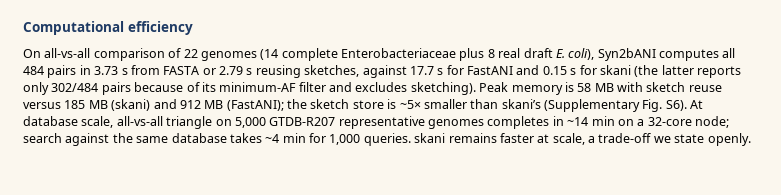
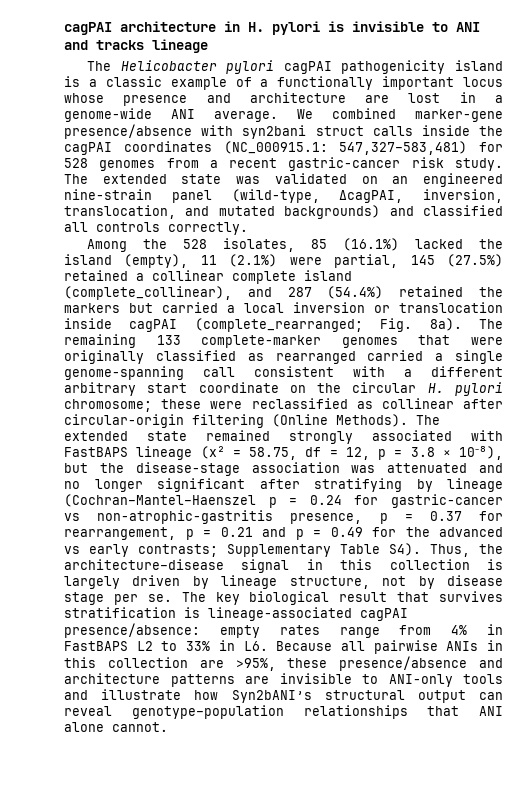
- Computational efficiency
- On all-vs-all comparison of 22 genomes (14 complete Enterobacteriaceae plus 8 real draft E. coli), Syn2bANI computes all 484 pairs in 3.73 s from FASTA or 2.79 s reusing sketches, against 17.7 s for FastANI and 0.15 s for skani (the latter reports only 302/484 pairs because of its minimum-AF filter and excludes sketching). Peak memory is 58 MB with sketch reuse versus 185 MB (skani) and 912 MB (FastANI); the sketch store is ~5× smaller than skani’s (Supplementary Fig. S6). At database scale, all-vs-all triangle on 5,000 GTDB-R207 representative genomes completes in ~14 min on a 32-core node; search against the same database takes ~4 min for 1,000 queries. skani remains faster at scale, a trade-off we state openly.
+ cagPAI architecture in H. pylori is invisible to ANI and tracks lineage
+ The Helicobacter pylori cagPAI pathogenicity island is a classic example of a functionally important locus whose presence and architecture are lost in a genome-wide ANI average. We combined marker-gene presence/absence with syn2bani struct calls inside the cagPAI coordinates (NC_000915.1: 547,327–583,481) for 528 genomes from a recent gastric-cancer risk study. The extended state was validated on an engineered nine-strain panel (wild-type, ΔcagPAI, inversion, translocation, and mutated backgrounds) and classified all controls correctly.
+ Among the 528 isolates, 85 (16.1%) lacked the island (empty), 11 (2.1%) were partial, 145 (27.5%) retained a collinear complete island (complete_collinear), and 287 (54.4%) retained the markers but carried a local inversion or translocation inside cagPAI (complete_rearranged; Fig. 8a). The remaining 133 complete-marker genomes that were originally classified as rearranged carried a single genome-spanning call consistent with a different arbitrary start coordinate on the circular H. pylori chromosome; these were reclassified as collinear after circular-origin filtering (Online Methods). The extended state remained strongly associated with FastBAPS lineage (χ² = 58.75, df = 12, p = 3.8 × 10⁻⁸), but the disease-stage association was attenuated and no longer significant after stratifying by lineage (Cochran–Mantel–Haenszel p = 0.24 for gastric-cancer vs non-atrophic-gastritis presence, p = 0.37 for rearrangement, p = 0.21 and p = 0.49 for the advanced vs early contrasts; Supplementary Table S4). Thus, the architecture–disease signal in this collection is largely driven by lineage structure, not by disease stage per se. The key biological result that survives stratification is lineage-associated cagPAI presence/absence: empty rates range from 4% in FastBAPS L2 to 33% in L6. Because all pairwise ANIs in this collection are >95%, these presence/absence and architecture patterns are invisible to ANI-only tools and illustrate how Syn2bANI’s structural output can reveal genotype–population relationships that ANI alone cannot.

